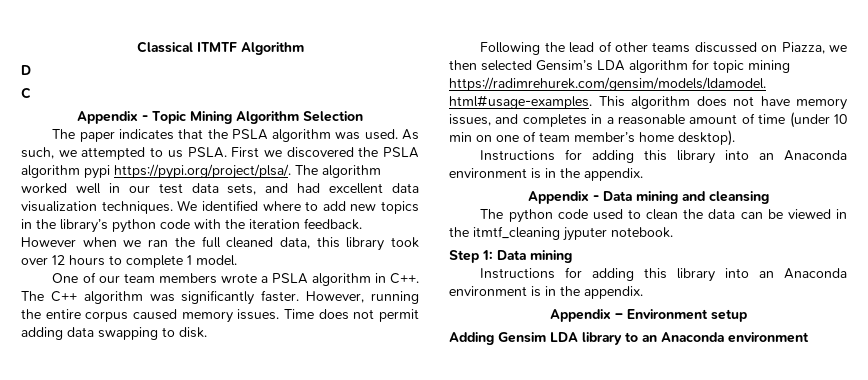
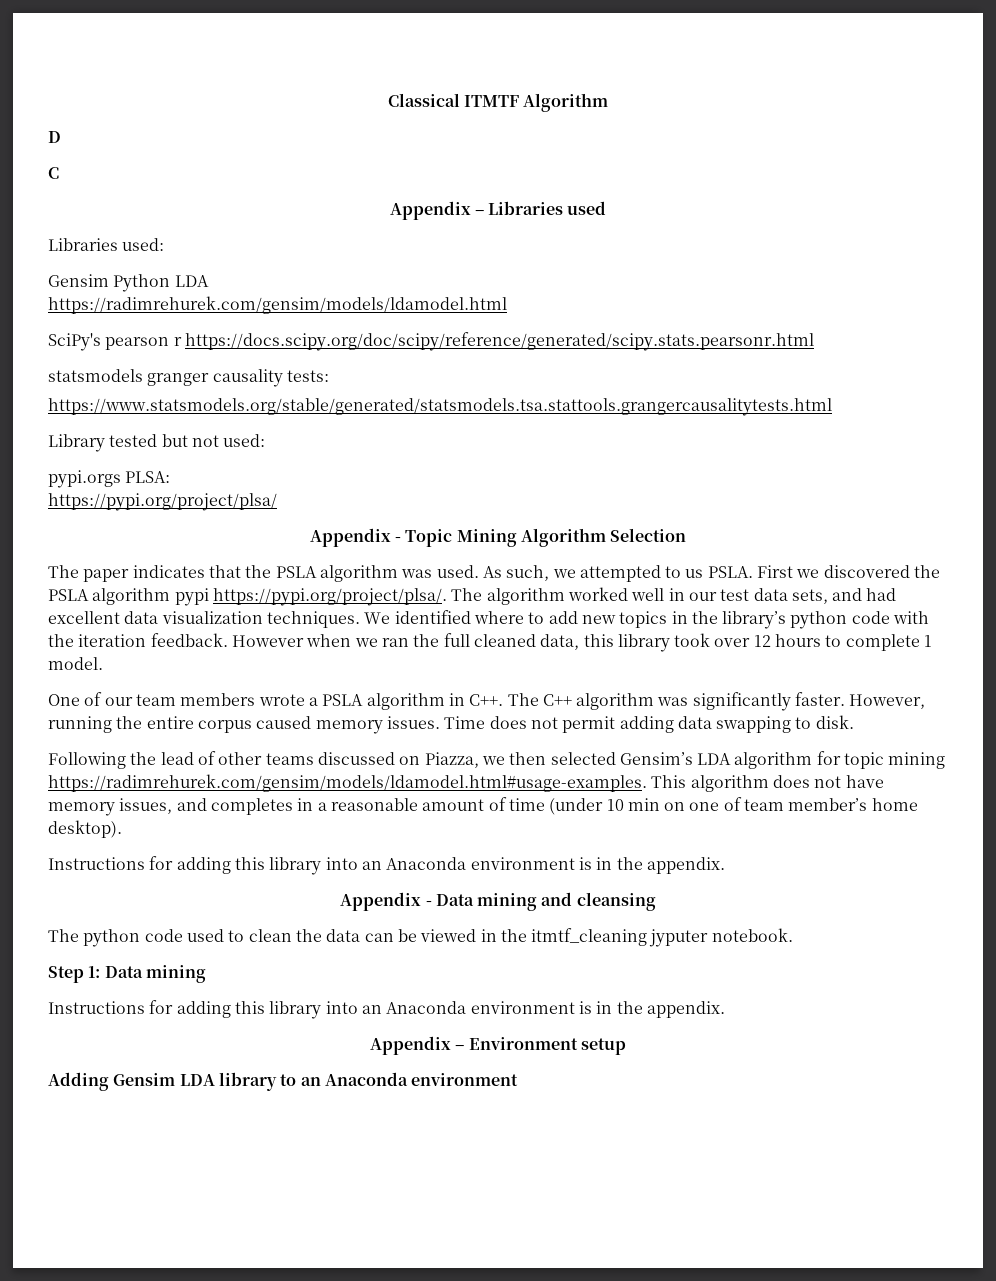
+ Appendix – Libraries used
+ Libraries used:
+ Gensim Python LDA
+ https://radimrehurek.com/gensim/models/ldamodel.html
+ SciPy's pearson r https://docs.scipy.org/doc/scipy/reference/generated/scipy.stats.pearsonr.html
+ statsmodels granger causality tests:
+ https://www.statsmodels.org/stable/generated/statsmodels.tsa.stattools.grangercausalitytests.html
+ Library tested but not used:
+ pypi.orgs PLSA:
+ https://pypi.org/project/plsa/

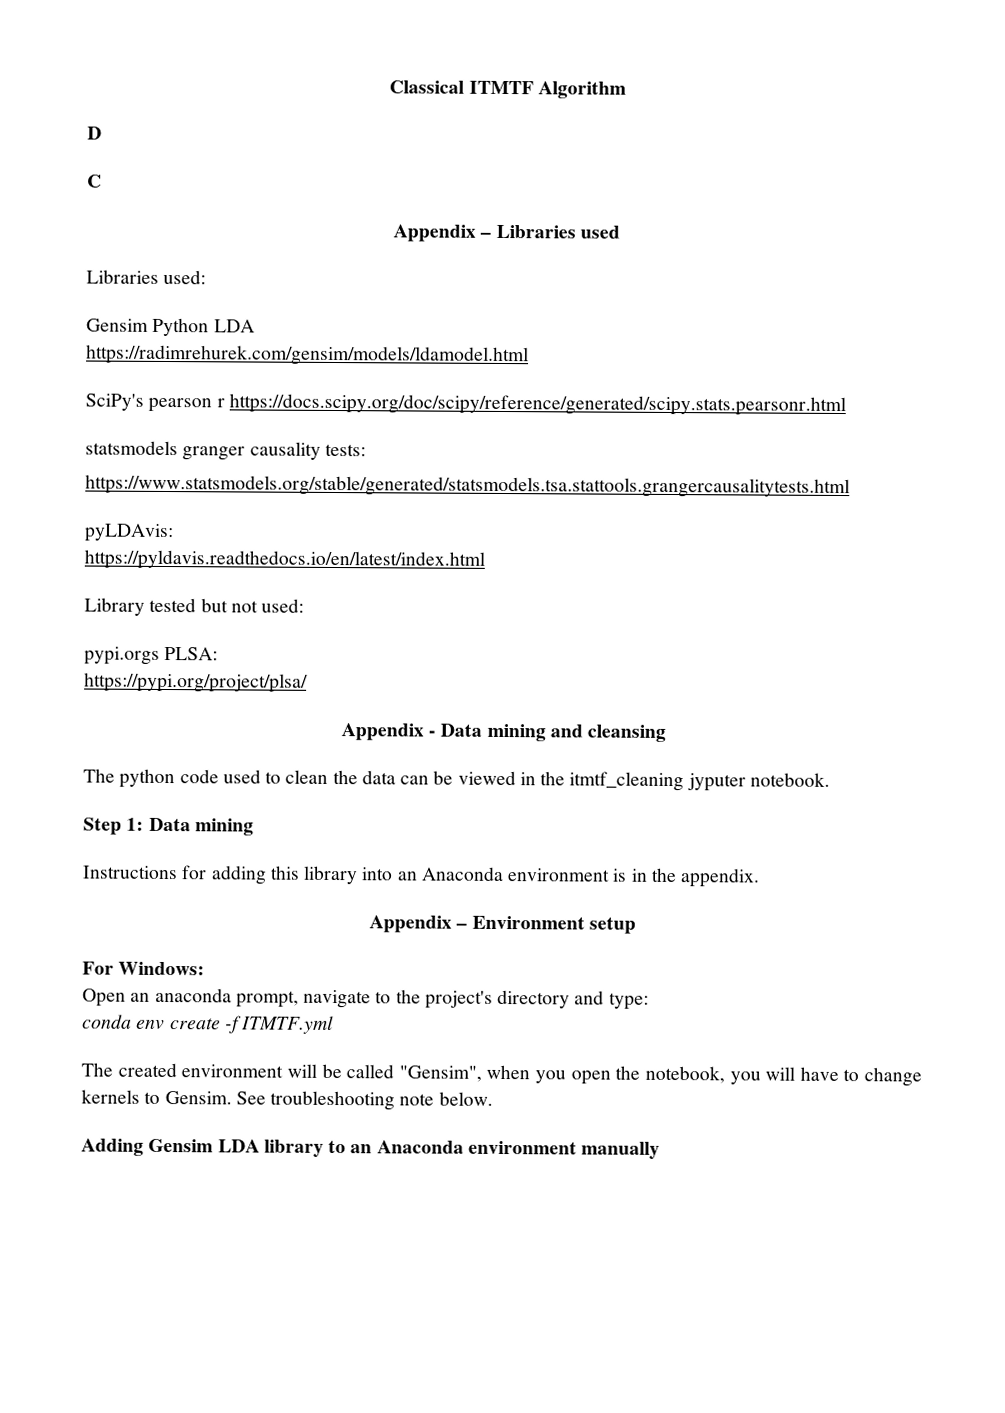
+ pyLDAvis:
+ https://pyldavis.readthedocs.io/en/latest/index.html
- Appendix - Topic Mining Algorithm Selection
- The paper indicates that the PSLA algorithm was used. As such, we attempted to us PSLA. First we discovered the PSLA algorithm pypi https://pypi.org/project/plsa/. The algorithm worked well in our test data sets, and had excellent data visualization techniques. We identified where to add new topics in the library’s python code with the iteration feedback. However when we ran the full cleaned data, this library took over 12 hours to complete 1 model.
- One of our team members wrote a PSLA algorithm in C++. The C++ algorithm was significantly faster. However, running the entire corpus caused memory issues. Time does not permit adding data swapping to disk.
- Following the lead of other teams discussed on Piazza, we then selected Gensim’s LDA algorithm for topic mining https://radimrehurek.com/gensim/models/ldamodel.html#usage-examples. This algorithm does not have memory issues, and completes in a reasonable amount of time (under 10 min on one of team member’s home desktop).
- Instructions for adding this library into an Anaconda environment is in the appendix.
+ For Windows:
+ Open an anaconda prompt, navigate to the project's directory and type:
+ conda env create -f ITMTF.yml
+ The created environment will be called "Gensim", when you open the notebook, you will have to change kernels to Gensim. See troubleshooting note below.
- Adding Gensim LDA library to an Anaconda environment
+ Adding Gensim LDA library to an Anaconda environment manually

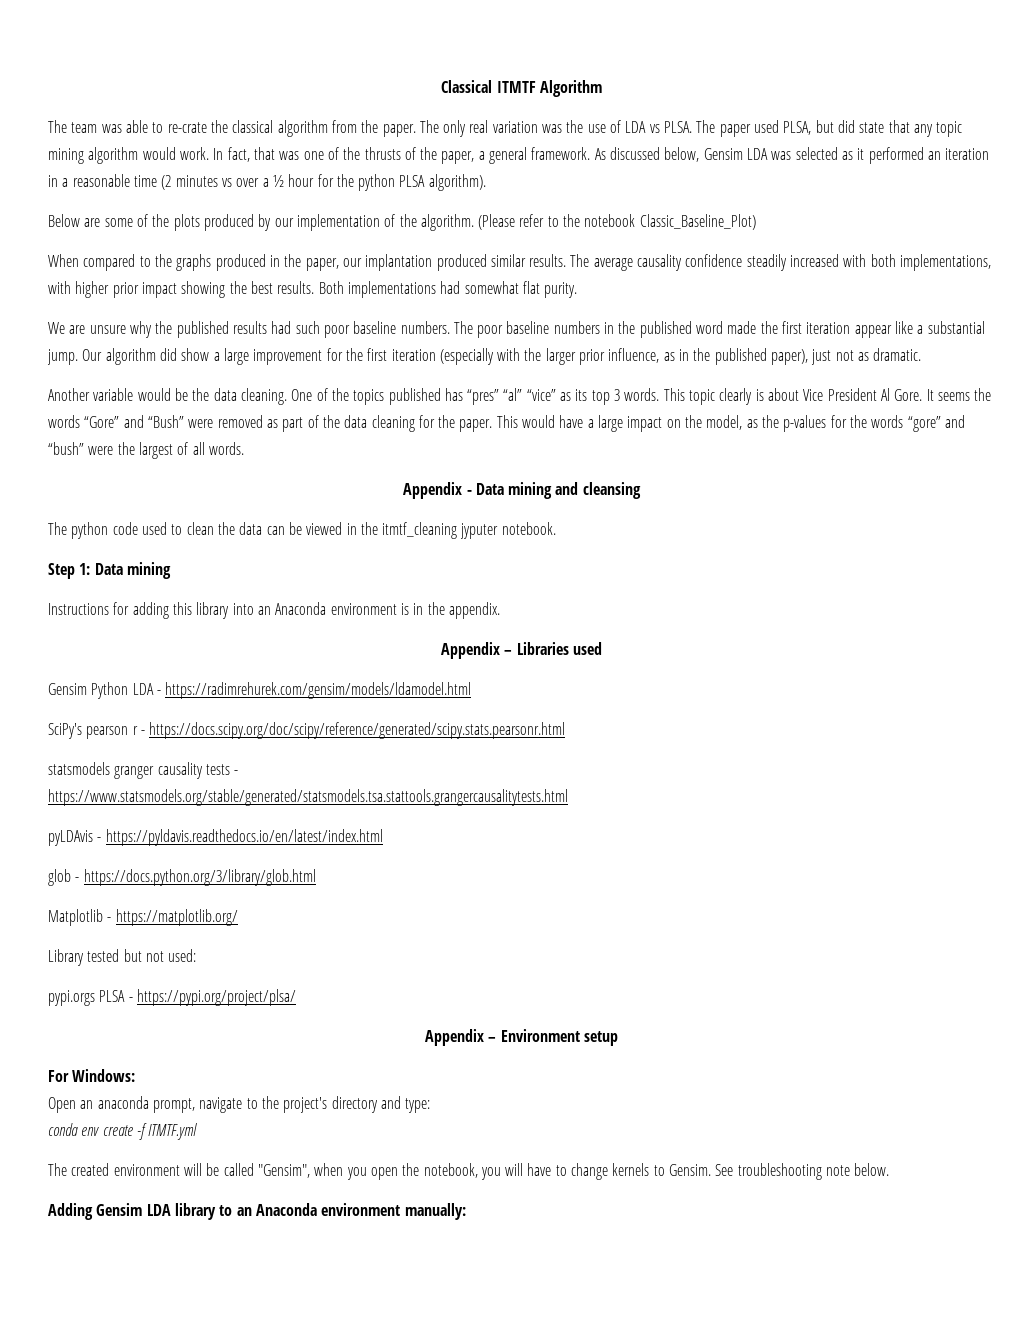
- D
- C
- Appendix – Libraries used
- Libraries used:
- Gensim Python LDA
- https://radimrehurek.com/gensim/models/ldamodel.html
- SciPy's pearson r https://docs.scipy.org/doc/scipy/reference/generated/scipy.stats.pearsonr.html
- statsmodels granger causality tests:
- https://www.statsmodels.org/stable/generated/statsmodels.tsa.stattools.grangercausalitytests.html
- pyLDAvis:
- https://pyldavis.readthedocs.io/en/latest/index.html
- Library tested but not used:
- pypi.orgs PLSA:
- https://pypi.org/project/plsa/
+ The team was able to re-crate the classical algorithm from the paper. The only real variation was the use of LDA vs PLSA. The paper used PLSA, but did state that any topic mining algorithm would work. In fact, that was one of the thrusts of the paper, a general framework. As discussed below, Gensim LDA was selected as it performed an iteration in a reasonable time (2 minutes vs over a ½ hour for the python PLSA algorithm).
+ Below are some of the plots produced by our implementation of the algorithm. (Please refer to the notebook Classic_Baseline_Plot)
+ When compared to the graphs produced in the paper, our implantation produced similar results. The average causality confidence steadily increased with both implementations, with higher prior impact showing the best results. Both implementations had somewhat flat purity.
+ We are unsure why the published results had such poor baseline numbers. The poor baseline numbers in the published word made the first iteration appear like a substantial jump. Our algorithm did show a large improvement for the first iteration (especially with the larger prior influence, as in the published paper), just not as dramatic.
+ Another variable would be the data cleaning. One of the topics published has “pres” “al” “vice” as its top 3 words. This topic clearly is about Vice President Al Gore. It seems the words “Gore” and “Bush” were removed as part of the data cleaning for the paper. This would have a large impact on the model, as the p-values for the words “gore” and “bush” were the largest of all words.
+ Appendix – Libraries used
+ Gensim Python LDA - https://radimrehurek.com/gensim/models/ldamodel.html
+ SciPy's pearson r - https://docs.scipy.org/doc/scipy/reference/generated/scipy.stats.pearsonr.html
+ statsmodels granger causality tests -
+ https://www.statsmodels.org/stable/generated/statsmodels.tsa.stattools.grangercausalitytests.html
+ pyLDAvis - https://pyldavis.readthedocs.io/en/latest/index.html
+ glob - https://docs.python.org/3/library/glob.html
+ Matplotlib - https://matplotlib.org/
+ Library tested but not used:
+ pypi.orgs PLSA - https://pypi.org/project/plsa/
- Adding Gensim LDA library to an Anaconda environment manually
+ Adding Gensim LDA library to an Anaconda environment manually:

